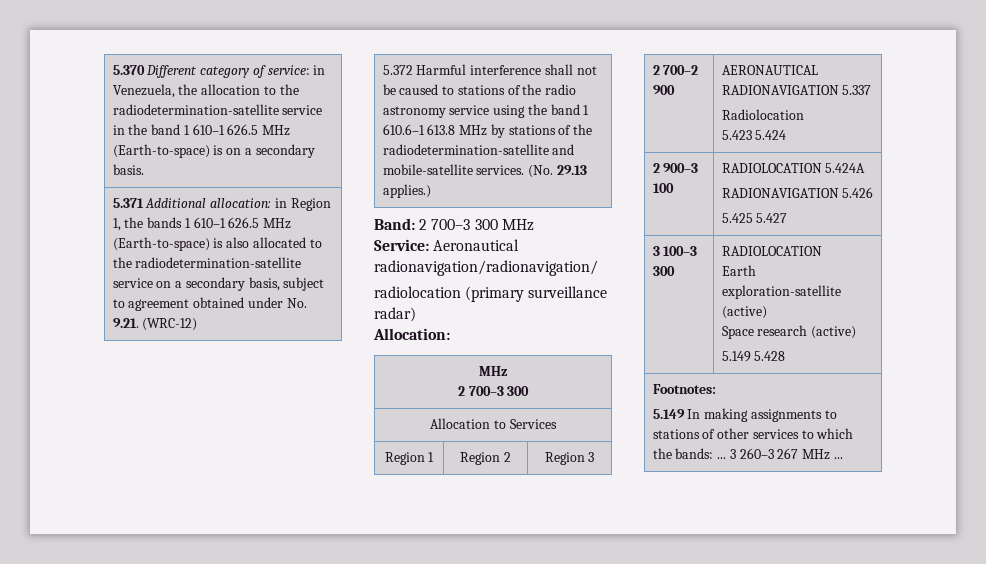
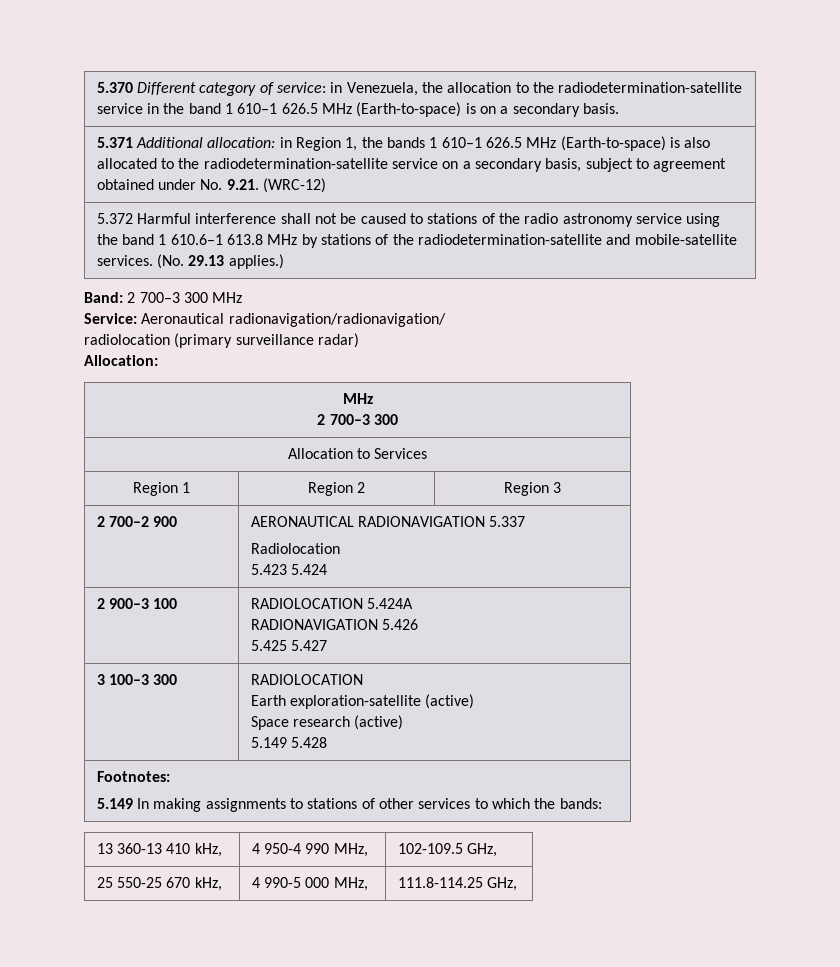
  Footnotes:
- 5.149 In making assignments to stations of other services to which the bands: ... 3 260–3 267 MHz ...
+ 5.149 In making assignments to stations of other services to which the bands:
+ 13 360-13 410 kHz, | 4 950-4 990 MHz, | 102-109.5 GHz,
+ 25 550-25 670 kHz, | 4 990-5 000 MHz, | 111.8-114.25 GHz,

